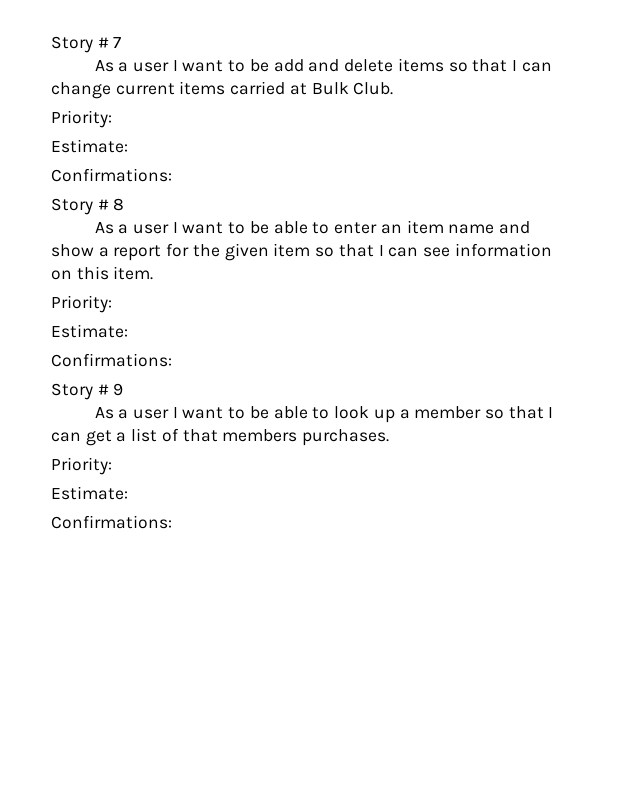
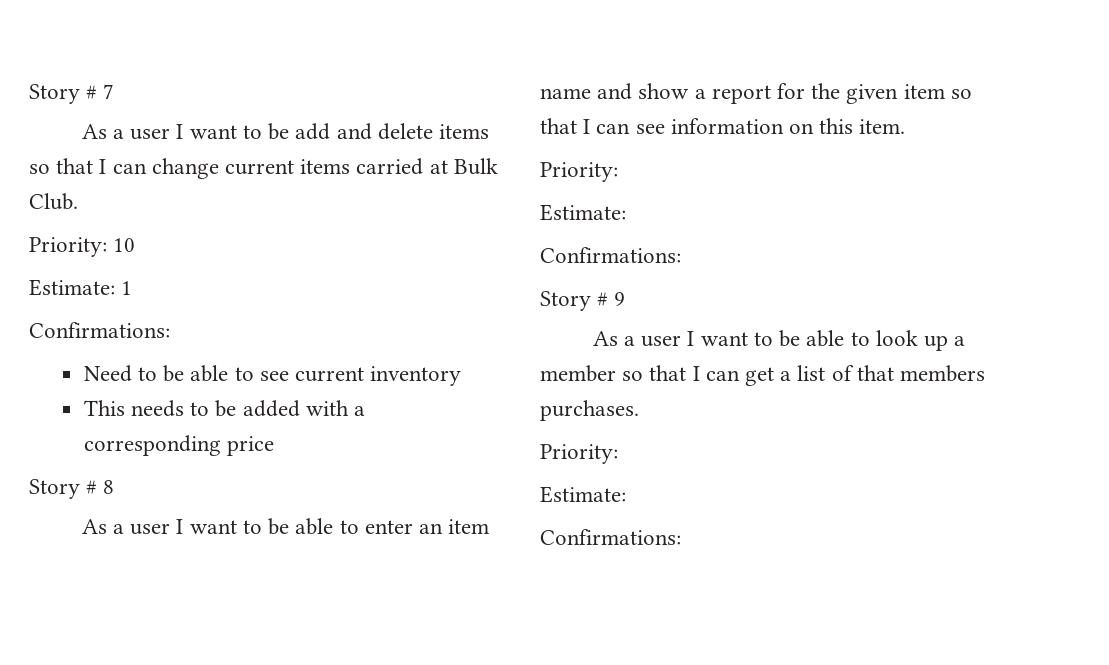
  As a user I want to be add and delete items so that I can change current items carried at Bulk Club.
- Priority:
- Estimate:
+ Priority: 10
+ Estimate: 1
  Confirmations:
+ Need to be able to see current inventory
+ This needs to be added with a corresponding price

